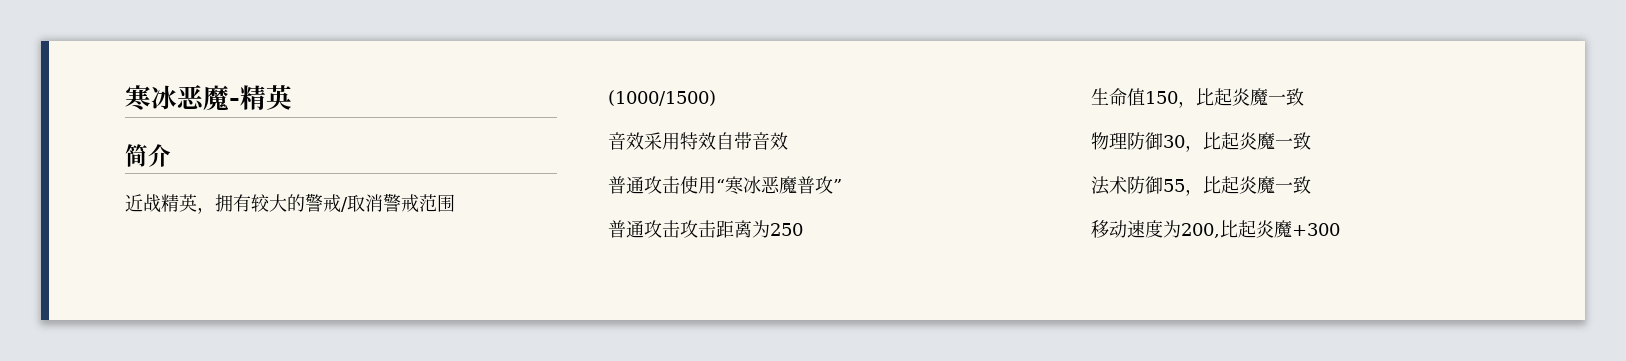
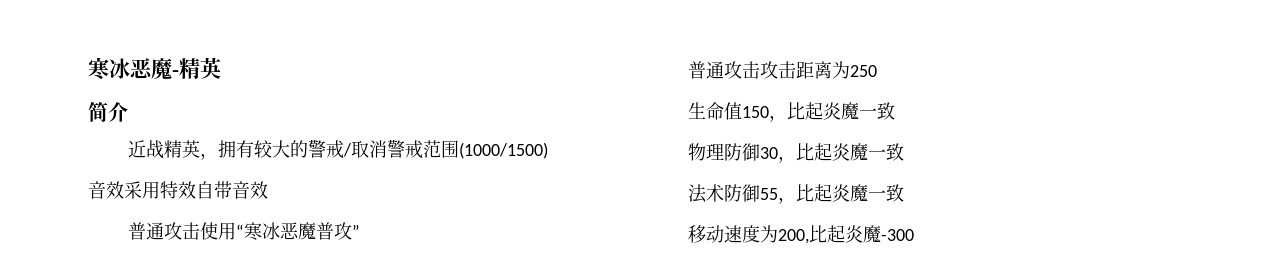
- 移动速度为200,比起炎魔+300
+ 移动速度为200,比起炎魔-300

